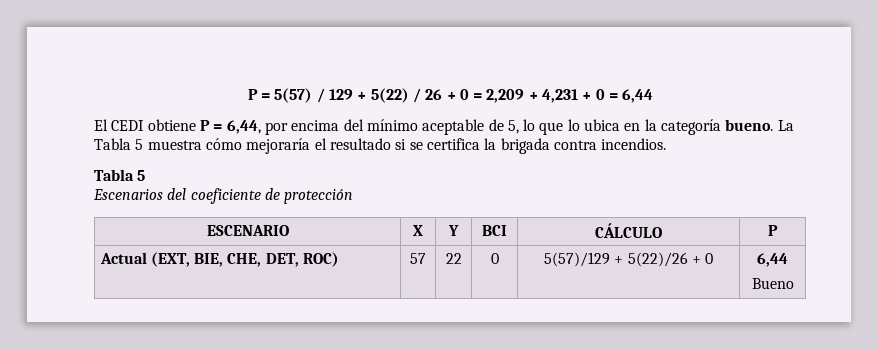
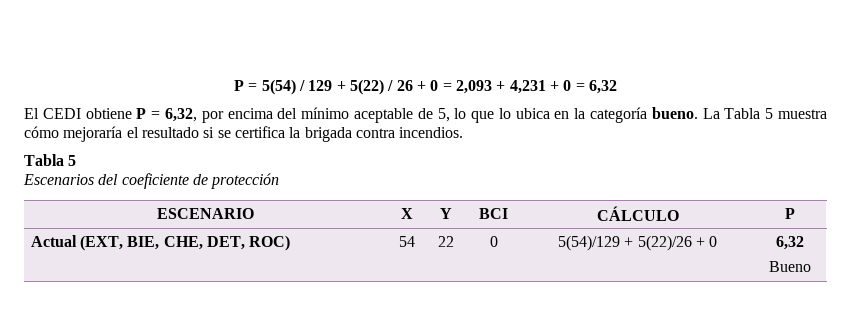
- P = 5(57) / 129 + 5(22) / 26 + 0 = 2,209 + 4,231 + 0 = 6,44
+ P = 5(54) / 129 + 5(22) / 26 + 0 = 2,093 + 4,231 + 0 = 6,32
- El CEDI obtiene P = 6,44, por encima del mínimo aceptable de 5, lo que lo ubica en la categoría bueno.
+ El CEDI obtiene P = 6,32, por encima del mínimo aceptable de 5, lo que lo ubica en la categoría bueno.
- Actual (EXT, BIE, CHE, DET, ROC) | 57 | 22 | 0 | 5(57)/129 + 5(22)/26 + 0 | 6,44
+ Actual (EXT, BIE, CHE, DET, ROC) | 54 | 22 | 0 | 5(54)/129 + 5(22)/26 + 0 | 6,32

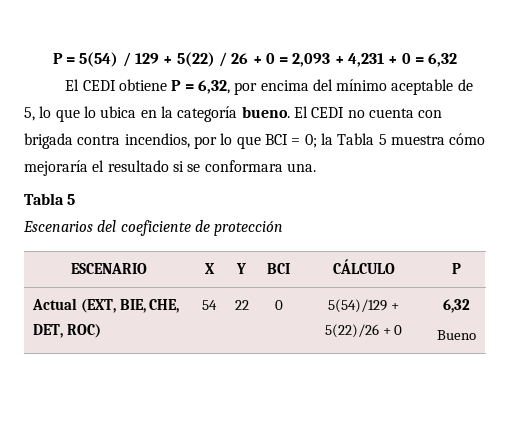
- La Tabla 5 muestra cómo mejoraría el resultado si se certifica la brigada contra incendios.
+ El CEDI no cuenta con brigada contra incendios, por lo que BCI = 0; la Tabla 5 muestra cómo mejoraría el resultado si se conformara una.

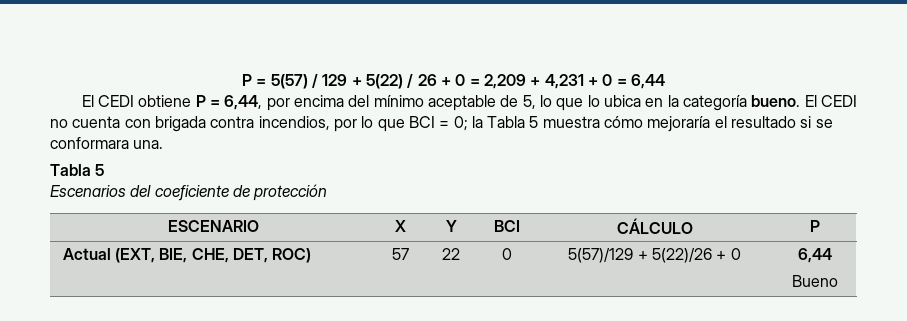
- P = 5(54) / 129 + 5(22) / 26 + 0 = 2,093 + 4,231 + 0 = 6,32
+ P = 5(57) / 129 + 5(22) / 26 + 0 = 2,209 + 4,231 + 0 = 6,44
- El CEDI obtiene P = 6,32, por encima del mínimo aceptable de 5, lo que lo ubica en la categoría bueno.
+ El CEDI obtiene P = 6,44, por encima del mínimo aceptable de 5, lo que lo ubica en la categoría bueno.
- Actual (EXT, BIE, CHE, DET, ROC) | 54 | 22 | 0 | 5(54)/129 + 5(22)/26 + 0 | 6,32
+ Actual (EXT, BIE, CHE, DET, ROC) | 57 | 22 | 0 | 5(57)/129 + 5(22)/26 + 0 | 6,44

